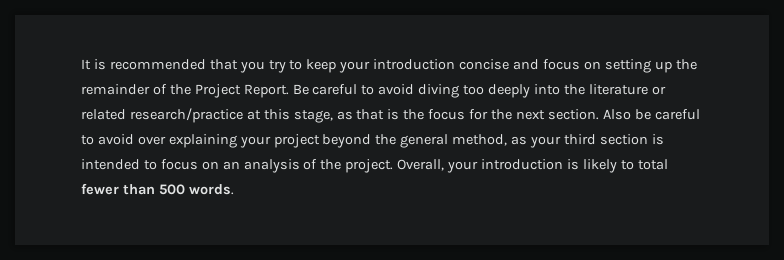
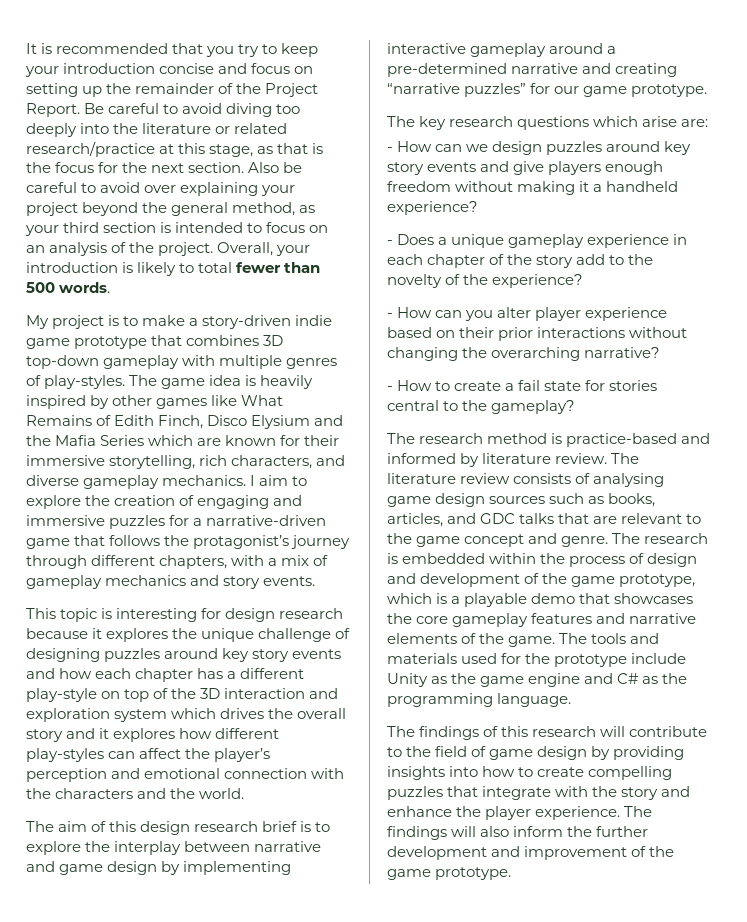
+ My project is to make a story-driven indie game prototype that combines 3D top-down gameplay with multiple genres of play-styles. The game idea is heavily inspired by other games like What Remains of Edith Finch, Disco Elysium and the Mafia Series which are known for their immersive storytelling, rich characters, and diverse gameplay mechanics. I aim to explore the creation of engaging and immersive puzzles for a narrative-driven game that follows the protagonist’s journey through different chapters, with a mix of gameplay mechanics and story events.
+ This topic is interesting for design research because it explores the unique challenge of designing puzzles around key story events and how each chapter has a different play-style on top of the 3D interaction and exploration system which drives the overall story and it explores how different play-styles can affect the player’s perception and emotional connection with the characters and the world.
+ The aim of this design research brief is to explore the interplay between narrative and game design by implementing interactive gameplay around a pre-determined narrative and creating “narrative puzzles” for our game prototype.
+ The key research questions which arise are:
+ - How can we design puzzles around key story events and give players enough freedom without making it a handheld experience?
+ - Does a unique gameplay experience in each chapter of the story add to the novelty of the experience?
+ - How can you alter player experience based on their prior interactions without changing the overarching narrative?
+ - How to create a fail state for stories central to the gameplay?
+ The research method is practice-based and informed by literature review. The literature review consists of analysing game design sources such as books, articles, and GDC talks that are relevant to the game concept and genre. The research is embedded within the process of design and development of the game prototype, which is a playable demo that showcases the core gameplay features and narrative elements of the game. The tools and materials used for the prototype include Unity as the game engine and C# as the programming language.
+ The findings of this research will contribute to the field of game design by providing insights into how to create compelling puzzles that integrate with the story and enhance the player experience. The findings will also inform the further development and improvement of the game prototype.

